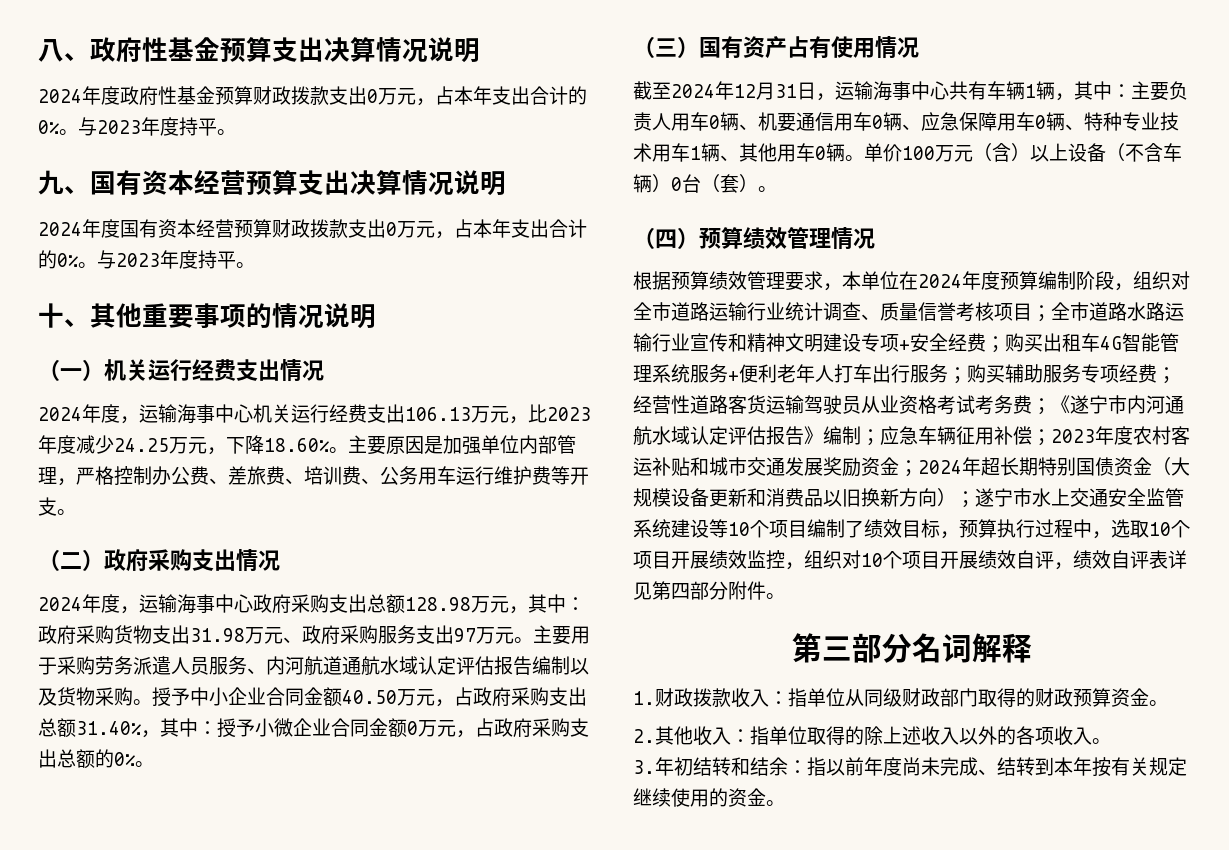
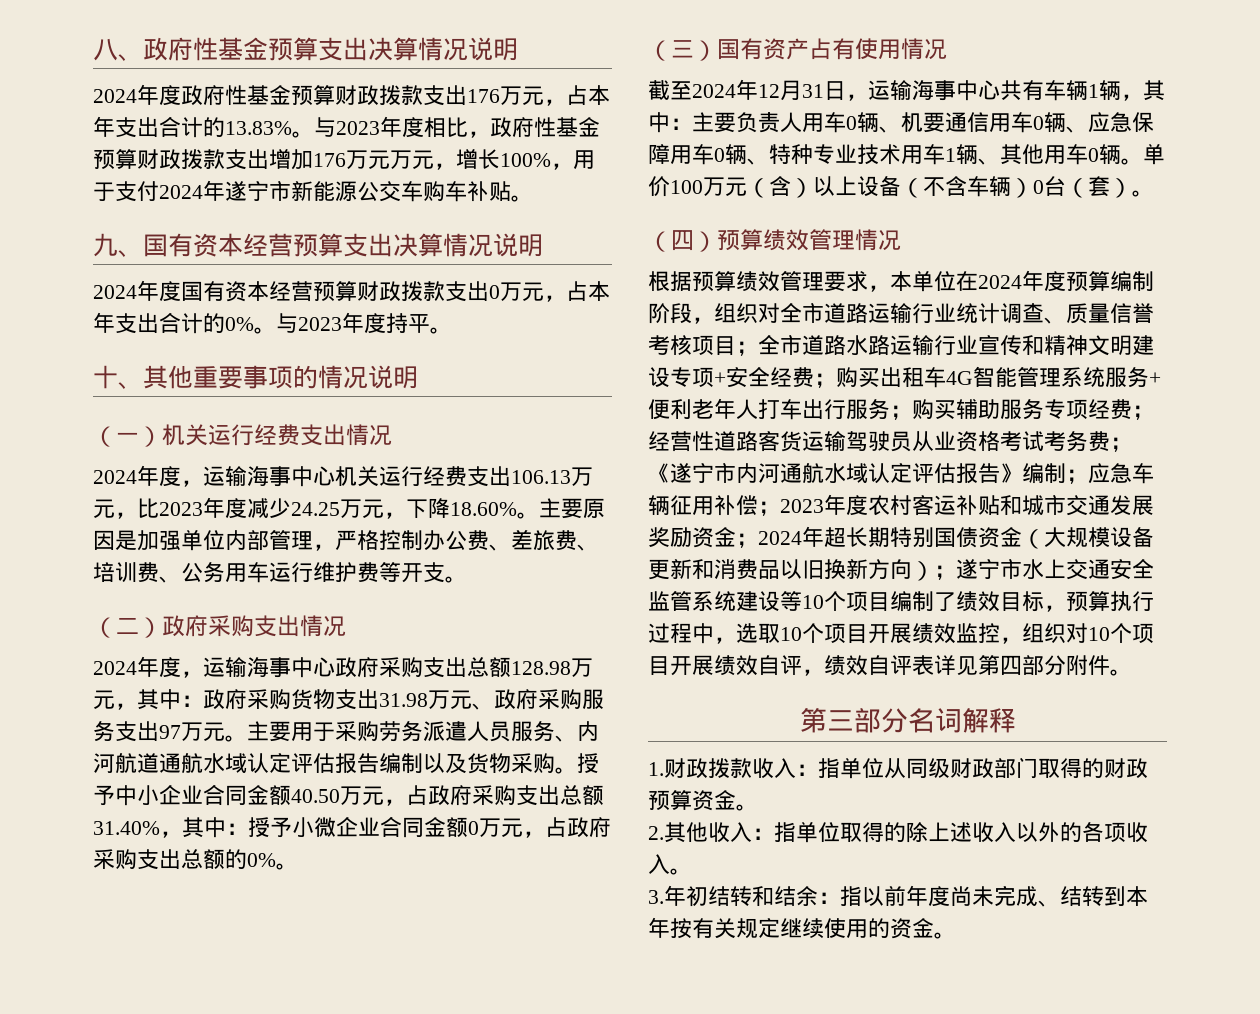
- 2024年度政府性基金预算财政拨款支出0万元，占本年支出合计的0%。与2023年度持平。
+ 2024年度政府性基金预算财政拨款支出176万元，占本年支出合计的13.83%。与2023年度相比，政府性基金预算财政拨款支出增加176万元万元，增长100%，用于支付2024年遂宁市新能源公交车购车补贴。

